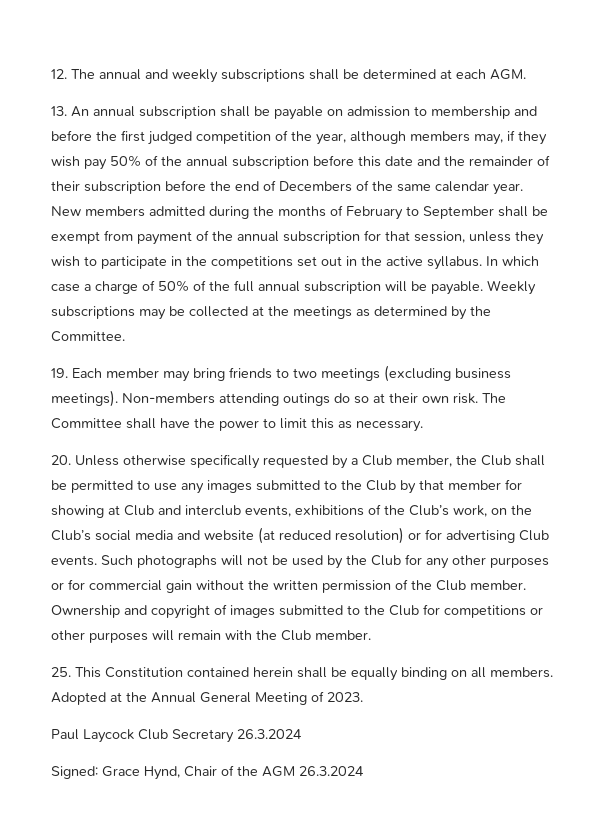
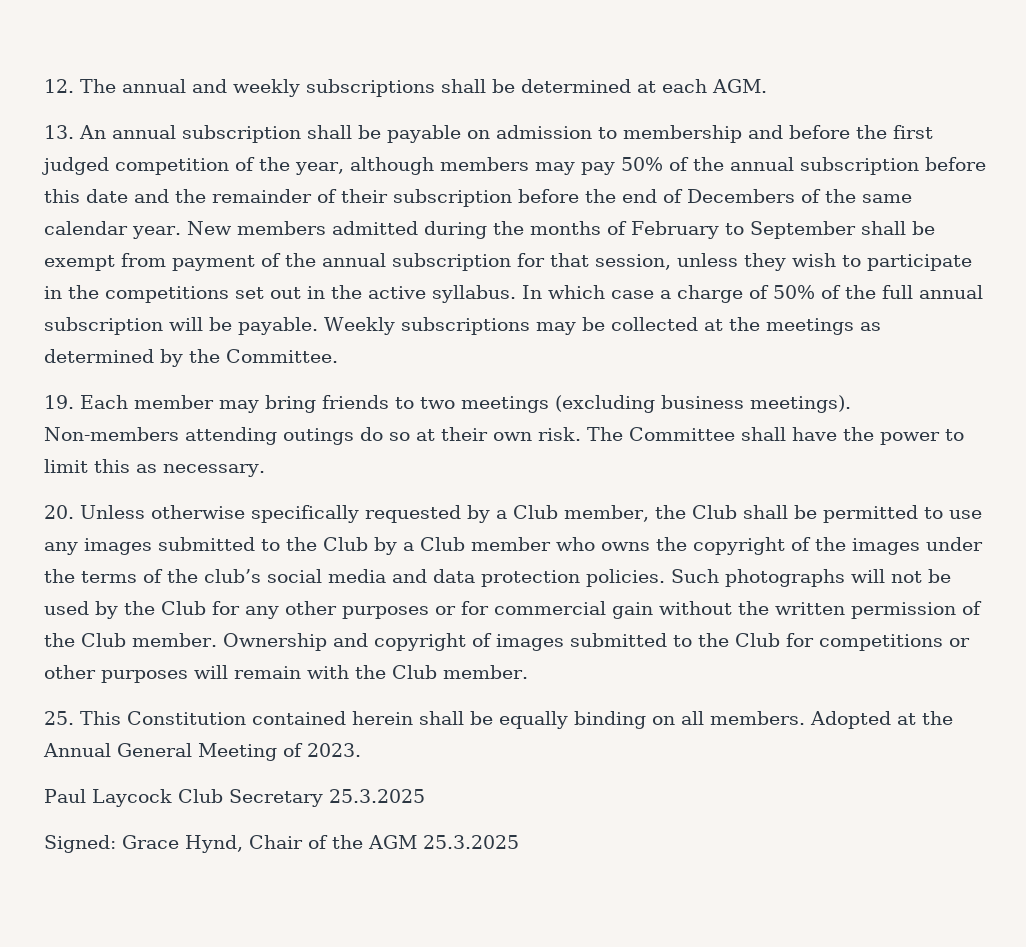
- 13. An annual subscription shall be payable on admission to membership and before the first judged competition of the year, although members may, if they wish pay 50% of the annual subscription before this date and the remainder of their subscription before the end of Decembers of the same calendar year.
+ 13. An annual subscription shall be payable on admission to membership and before the first judged competition of the year, although members may pay 50% of the annual subscription before this date and the remainder of their subscription before the end of Decembers of the same calendar year.
- 20. Unless otherwise specifically requested by a Club member, the Club shall be permitted to use any images submitted to the Club by that member for showing at Club and interclub events, exhibitions of the Club’s work, on the Club’s social media and website (at reduced resolution) or for advertising Club events.
+ 20. Unless otherwise specifically requested by a Club member, the Club shall be permitted to use any images submitted to the Club by a Club member who owns the copyright of the images under the terms of the club’s social media and data protection policies.
- Paul Laycock Club Secretary 26.3.2024
+ Paul Laycock Club Secretary 25.3.2025
- Signed: Grace Hynd, Chair of the AGM 26.3.2024
+ Signed: Grace Hynd, Chair of the AGM 25.3.2025

